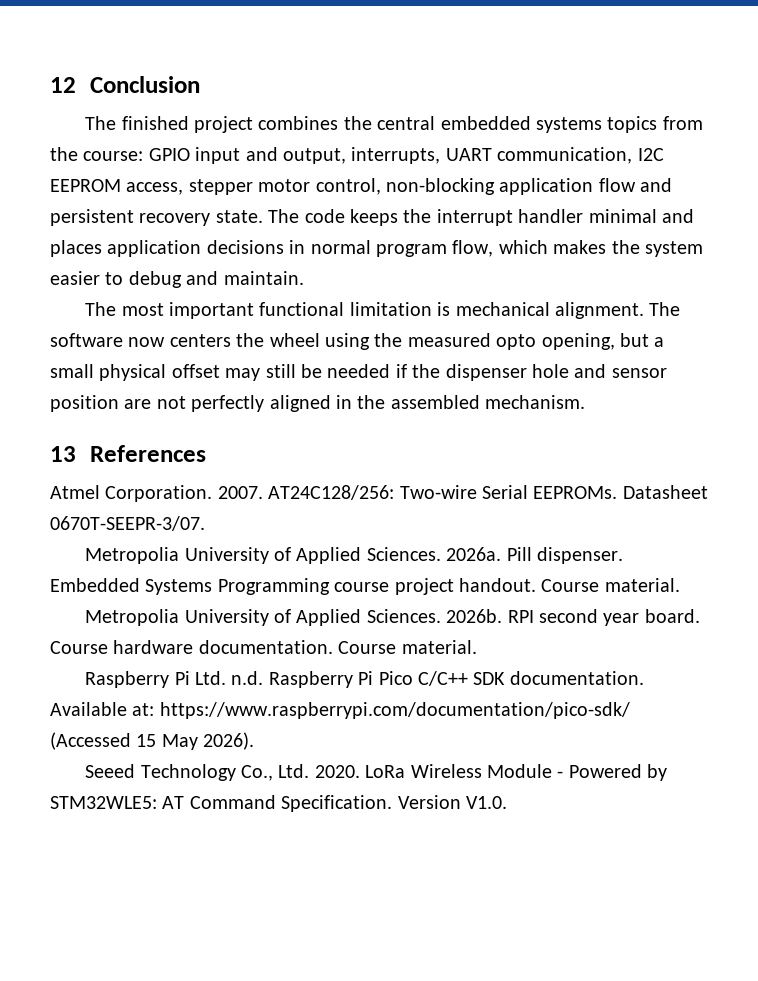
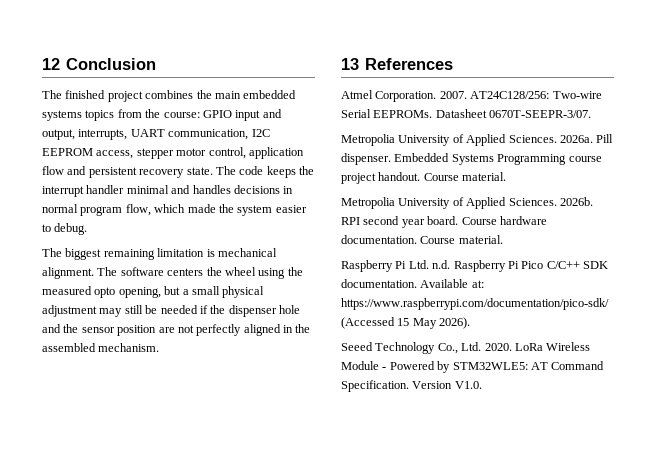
- The finished project combines the central embedded systems topics from the course: GPIO input and output, interrupts, UART communication, I2C EEPROM access, stepper motor control, non-blocking application flow and persistent recovery state.
+ The finished project combines the main embedded systems topics from the course: GPIO input and output, interrupts, UART communication, I2C EEPROM access, stepper motor control, application flow and persistent recovery state.
- The code keeps the interrupt handler minimal and places application decisions in normal program flow, which makes the system easier to debug and maintain.
- The most important functional limitation is mechanical alignment.
+ The code keeps the interrupt handler minimal and handles decisions in normal program flow, which made the system easier to debug.
+ The biggest remaining limitation is mechanical alignment.
- The software now centers the wheel using the measured opto opening, but a small physical offset may still be needed if the dispenser hole and sensor position are not perfectly aligned in the assembled mechanism.
+ The software centers the wheel using the measured opto opening, but a small physical adjustment may still be needed if the dispenser hole and the sensor position are not perfectly aligned in the assembled mechanism.

